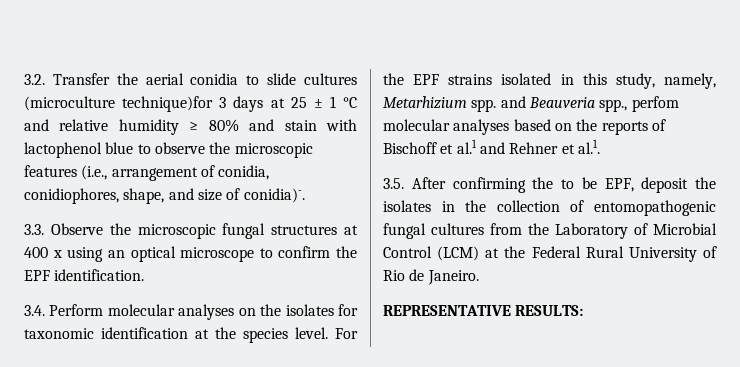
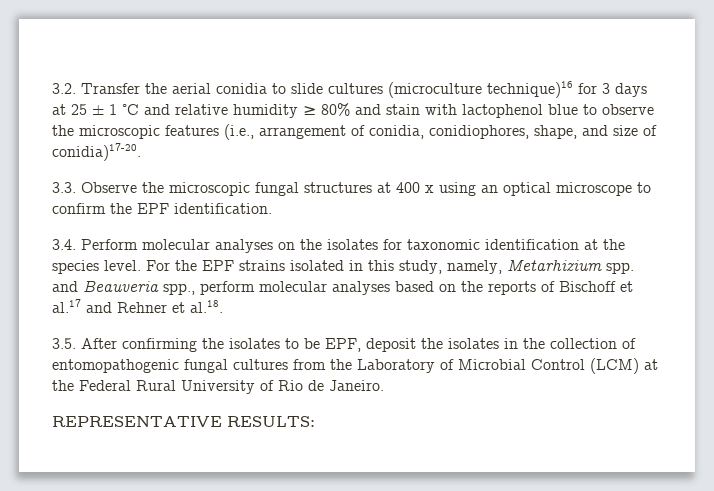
- 3.2. Transfer the aerial conidia to slide cultures (microculture technique)for 3 days at 25 ± 1 °C and relative humidity ≥ 80% and stain with lactophenol blue to observe the microscopic features (i.e., arrangement of conidia, conidiophores, shape, and size of conidia)-.
+ 3.2. Transfer the aerial conidia to slide cultures (microculture technique)16 for 3 days at 25 ± 1 °C and relative humidity ≥ 80% and stain with lactophenol blue to observe the microscopic features (i.e., arrangement of conidia, conidiophores, shape, and size of conidia)17-20.
- For the EPF strains isolated in this study, namely, Metarhizium spp. and Beauveria spp., perfom molecular analyses based on the reports of Bischoff et al.1 and Rehner et al.1.
+ For the EPF strains isolated in this study, namely, Metarhizium spp. and Beauveria spp., perform molecular analyses based on the reports of Bischoff et al.17 and Rehner et al.18.
- 3.5. After confirming the to be EPF, deposit the isolates in the collection of entomopathogenic fungal cultures from the Laboratory of Microbial Control (LCM) at the Federal Rural University of Rio de Janeiro.
+ 3.5. After confirming the isolates to be EPF, deposit the isolates in the collection of entomopathogenic fungal cultures from the Laboratory of Microbial Control (LCM) at the Federal Rural University of Rio de Janeiro.

